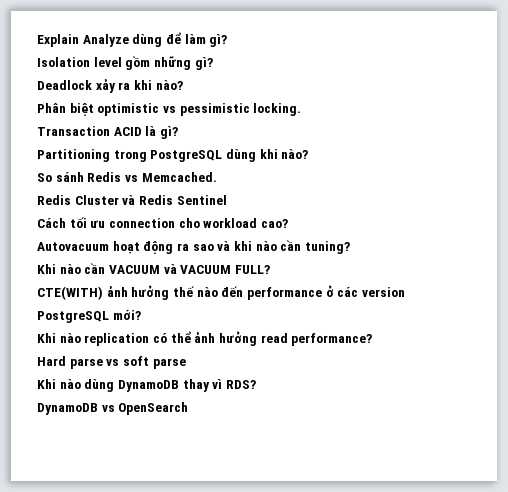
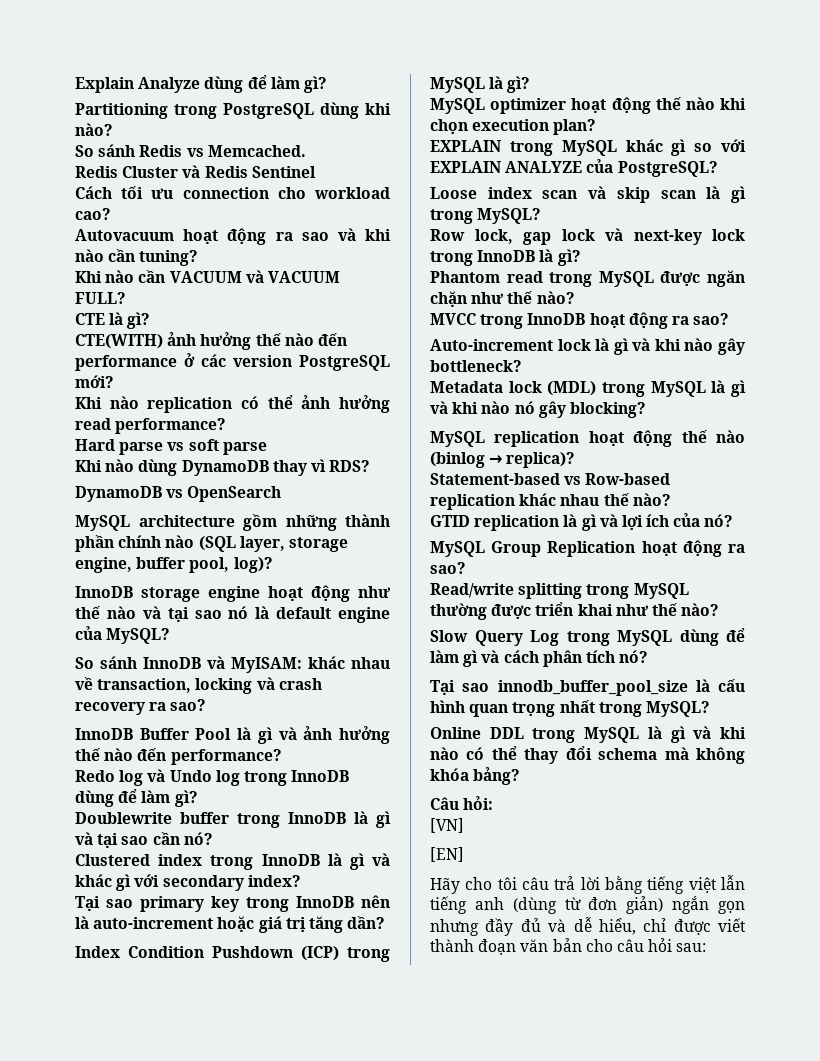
- Isolation level gồm những gì?
- Deadlock xảy ra khi nào?
- Phân biệt optimistic vs pessimistic locking.
- Transaction ACID là gì?
+ CTE là gì?
+ MySQL architecture gồm những thành phần chính nào (SQL layer, storage engine, buffer pool, log)?
+ InnoDB storage engine hoạt động như thế nào và tại sao nó là default engine của MySQL?
+ So sánh InnoDB và MyISAM: khác nhau về transaction, locking và crash recovery ra sao?
+ InnoDB Buffer Pool là gì và ảnh hưởng thế nào đến performance?
+ Redo log và Undo log trong InnoDB dùng để làm gì?
+ Doublewrite buffer trong InnoDB là gì và tại sao cần nó?
+ Clustered index trong InnoDB là gì và khác gì với secondary index?
+ Tại sao primary key trong InnoDB nên là auto-increment hoặc giá trị tăng dần?
+ Index Condition Pushdown (ICP) trong MySQL là gì?
+ MySQL optimizer hoạt động thế nào khi chọn execution plan?
+ EXPLAIN trong MySQL khác gì so với EXPLAIN ANALYZE của PostgreSQL?
+ Loose index scan và skip scan là gì trong MySQL?
+ Row lock, gap lock và next-key lock trong InnoDB là gì?
+ Phantom read trong MySQL được ngăn chặn như thế nào?
+ MVCC trong InnoDB hoạt động ra sao?
+ Auto-increment lock là gì và khi nào gây bottleneck?
+ Metadata lock (MDL) trong MySQL là gì và khi nào nó gây blocking?
+ MySQL replication hoạt động thế nào (binlog → replica)?
+ Statement-based vs Row-based replication khác nhau thế nào?
+ GTID replication là gì và lợi ích của nó?
+ MySQL Group Replication hoạt động ra sao?
+ Read/write splitting trong MySQL thường được triển khai như thế nào?
+ Slow Query Log trong MySQL dùng để làm gì và cách phân tích nó?
+ Tại sao innodb_buffer_pool_size là cấu hình quan trọng nhất trong MySQL?
+ Online DDL trong MySQL là gì và khi nào có thể thay đổi schema mà không khóa bảng?
+ Câu hỏi:
+ [VN]
+ [EN]
+ Hãy cho tôi câu trả lời bằng tiếng việt lẫn tiếng anh (dùng từ đơn giản) ngắn gọn nhưng đầy đủ và dễ hiểu, chỉ được viết thành đoạn văn bản cho câu hỏi sau:

